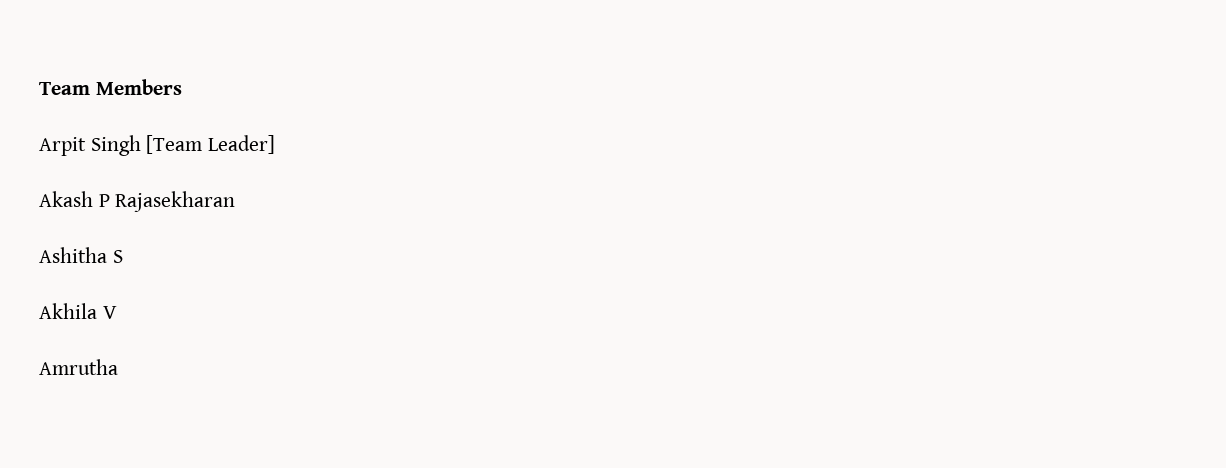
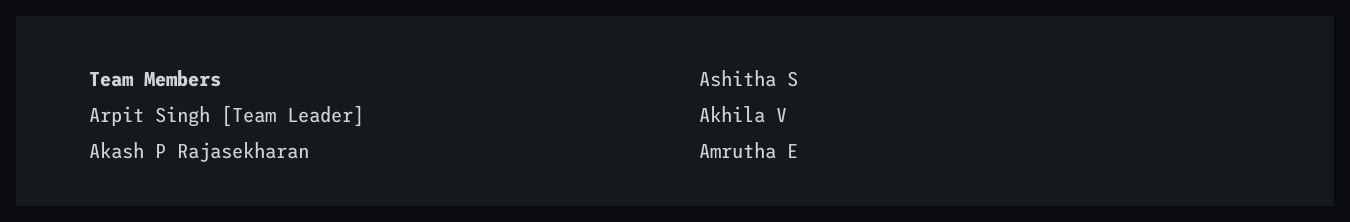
- Amrutha
+ Amrutha E

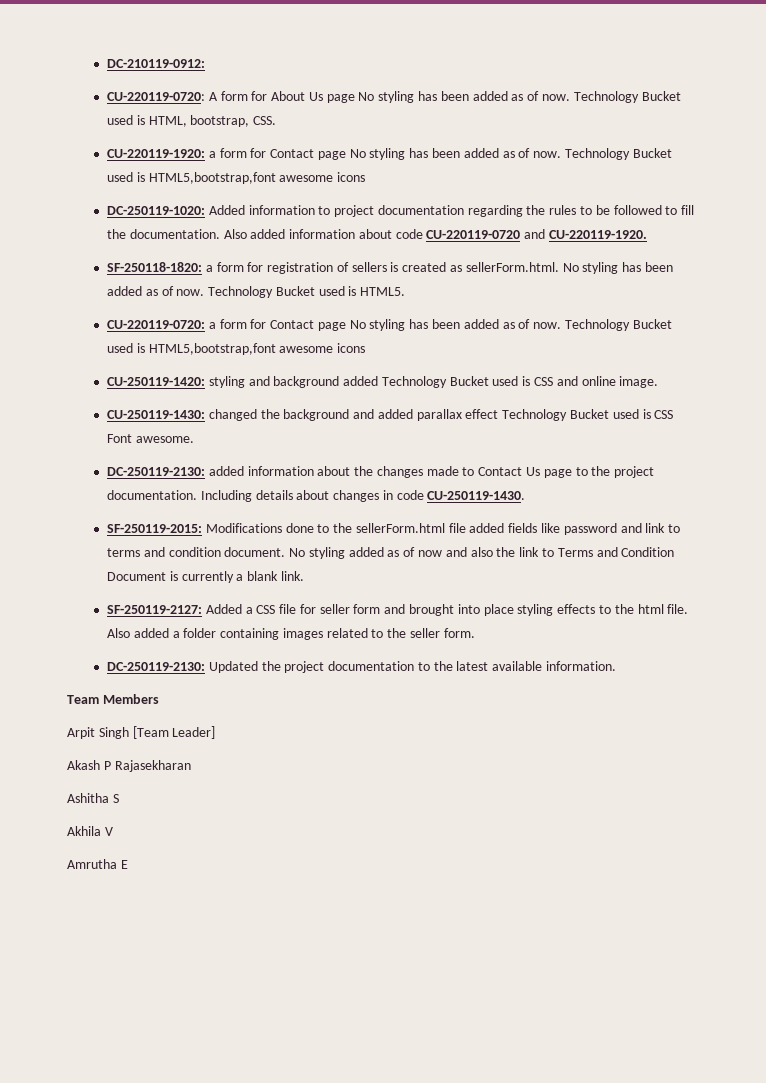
+ DC-210119-0912:
+ CU-220119-0720: A form for About Us page No styling has been added as of now. Technology Bucket used is HTML, bootstrap, CSS.
+ CU-220119-1920: a form for Contact page No styling has been added as of now. Technology Bucket used is HTML5,bootstrap,font awesome icons
+ DC-250119-1020: Added information to project documentation regarding the rules to be followed to fill the documentation. Also added information about code CU-220119-0720 and CU-220119-1920.
+ SF-250118-1820: a form for registration of sellers is created as sellerForm.html. No styling has been added as of now. Technology Bucket used is HTML5.
+ CU-220119-0720: a form for Contact page No styling has been added as of now. Technology Bucket used is HTML5,bootstrap,font awesome icons
+ CU-250119-1420: styling and background added Technology Bucket used is CSS and online image.
+ CU-250119-1430: changed the background and added parallax effect Technology Bucket used is CSS Font awesome.
+ DC-250119-2130: added information about the changes made to Contact Us page to the project documentation. Including details about changes in code CU-250119-1430.
+ SF-250119-2015: Modifications done to the sellerForm.html file added fields like password and link to terms and condition document. No styling added as of now and also the link to Terms and Condition Document is currently a blank link.
+ SF-250119-2127: Added a CSS file for seller form and brought into place styling effects to the html file. Also added a folder containing images related to the seller form.
+ DC-250119-2130: Updated the project documentation to the latest available information.

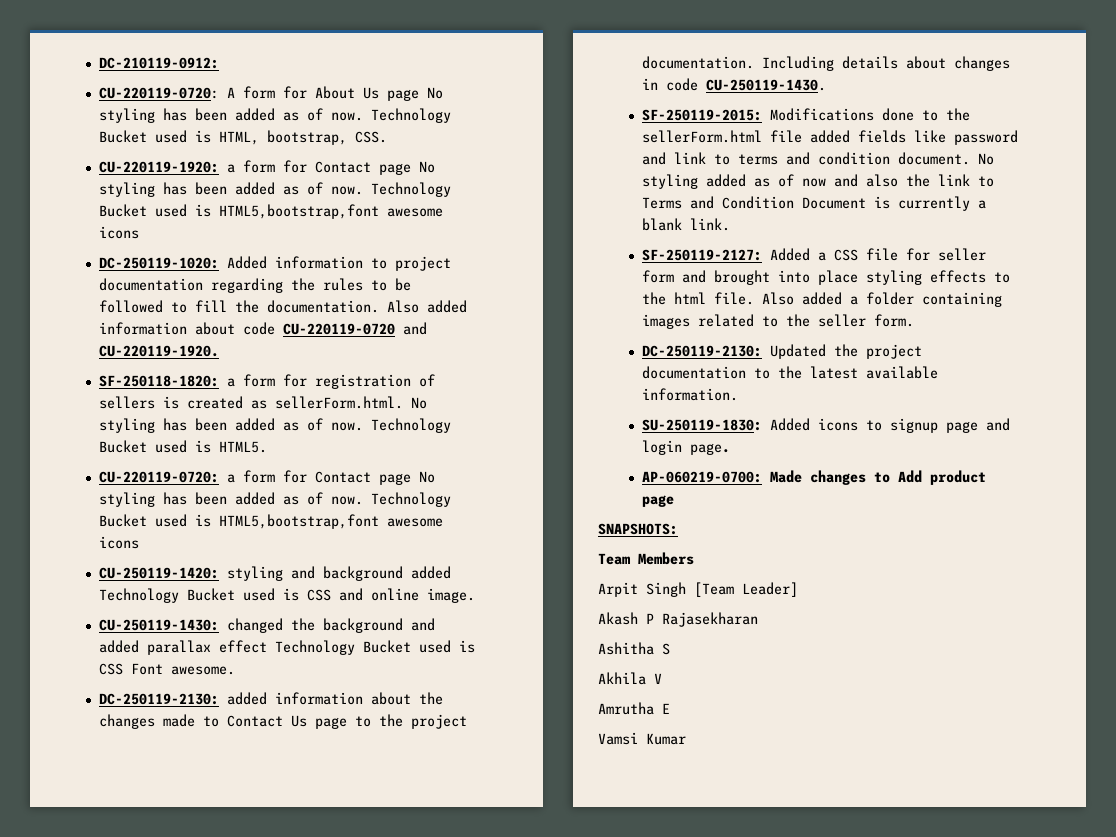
+ SU-250119-1830: Added icons to signup page and login page.
+ AP-060219-0700: Made changes to Add product page
+ SNAPSHOTS:
+ Vamsi Kumar

